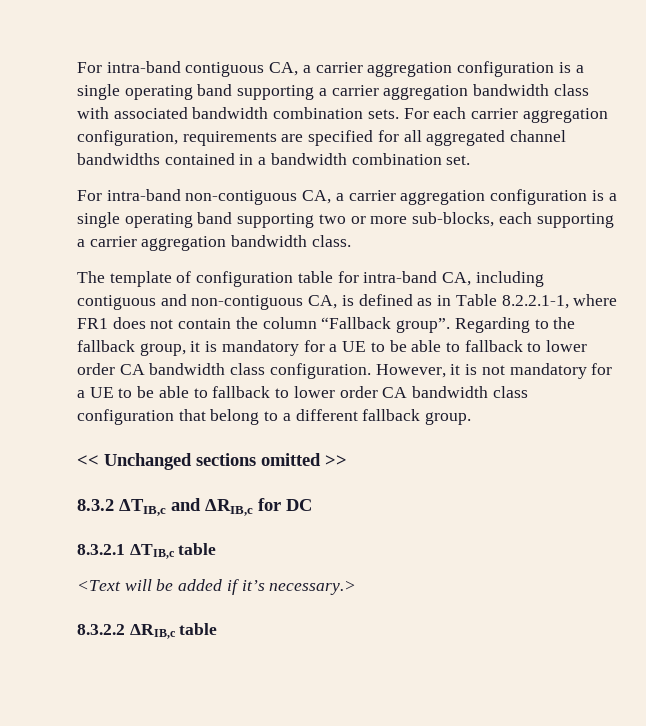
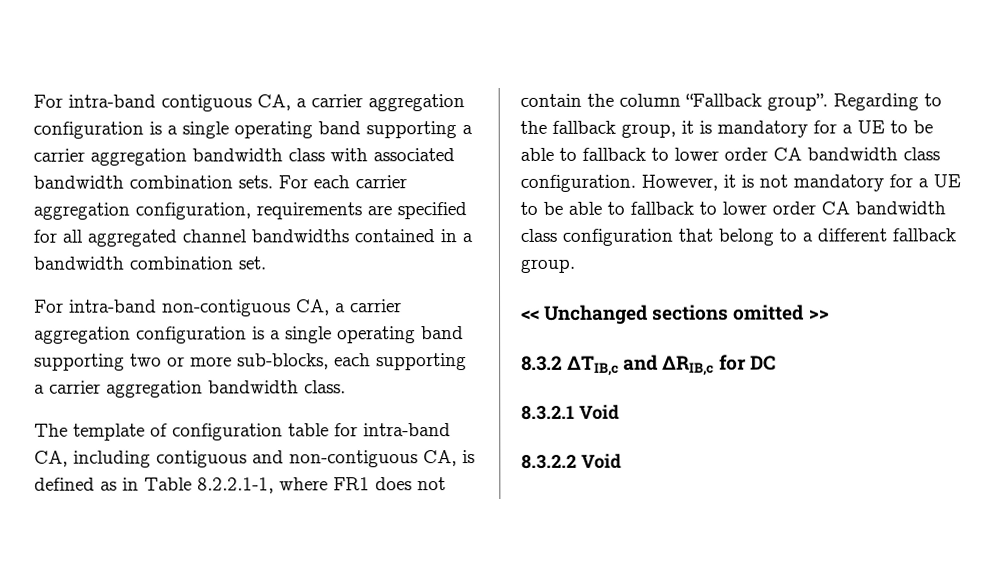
- 8.3.2.1 ΔTIB,c table
- <Text will be added if it’s necessary.>
+ 8.3.2.1 Void
- 8.3.2.2 ΔRIB,c table
+ 8.3.2.2 Void

